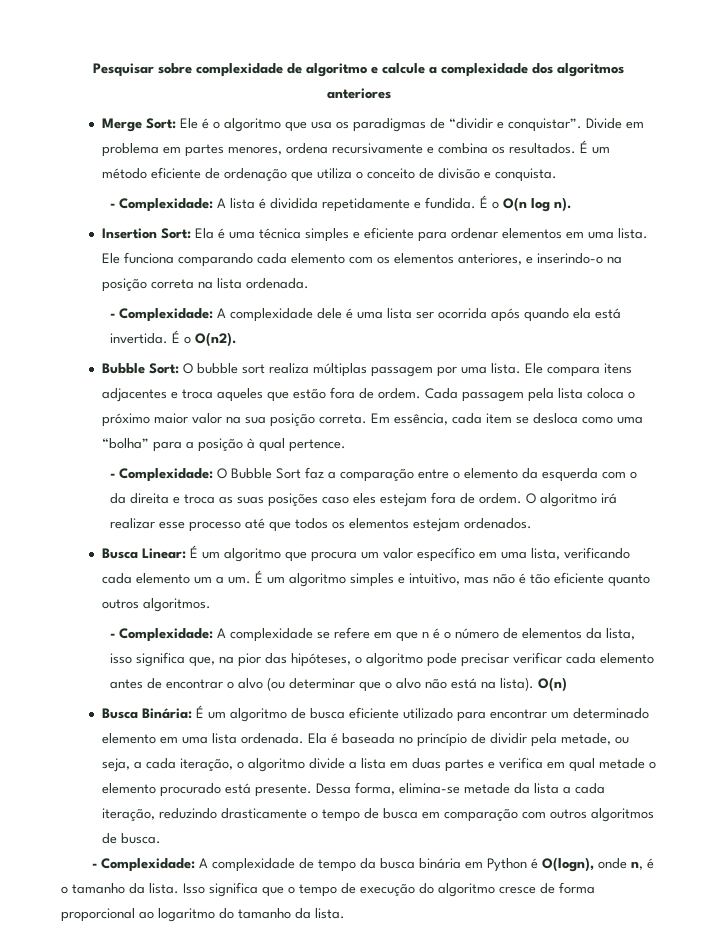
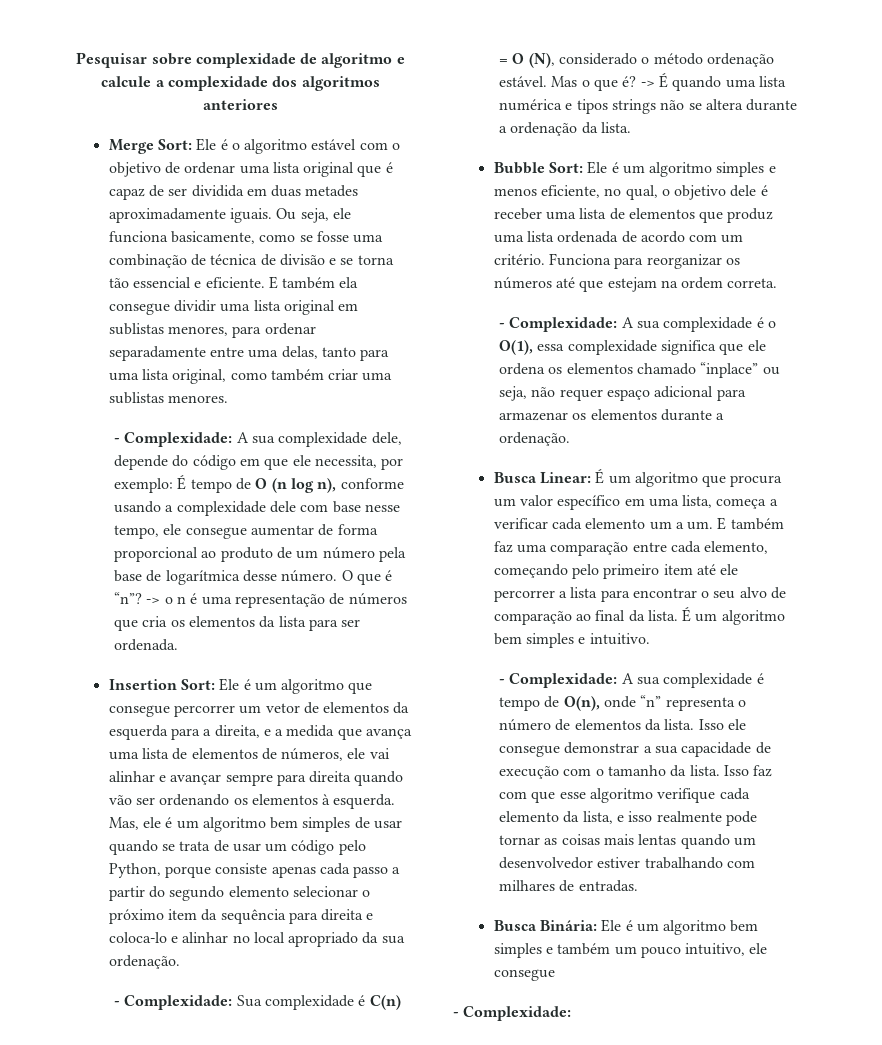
- Merge Sort: Ele é o algoritmo que usa os paradigmas de “dividir e conquistar”. Divide em problema em partes menores, ordena recursivamente e combina os resultados. É um método eficiente de ordenação que utiliza o conceito de divisão e conquista.
- - Complexidade: A lista é dividida repetidamente e fundida. É o O(n log n).
- Insertion Sort: Ela é uma técnica simples e eficiente para ordenar elementos em uma lista. Ele funciona comparando cada elemento com os elementos anteriores, e inserindo-o na posição correta na lista ordenada.
- - Complexidade: A complexidade dele é uma lista ser ocorrida após quando ela está invertida. É o O(n2).
- Bubble Sort: O bubble sort realiza múltiplas passagem por uma lista. Ele compara itens adjacentes e troca aqueles que estão fora de ordem. Cada passagem pela lista coloca o próximo maior valor na sua posição correta. Em essência, cada item se desloca como uma “bolha” para a posição à qual pertence.
- - Complexidade: O Bubble Sort faz a comparação entre o elemento da esquerda com o da direita e troca as suas posições caso eles estejam fora de ordem. O algoritmo irá realizar esse processo até que todos os elementos estejam ordenados.
+ Merge Sort: Ele é o algoritmo estável com o objetivo de ordenar uma lista original que é capaz de ser dividida em duas metades aproximadamente iguais. Ou seja, ele funciona basicamente, como se fosse uma combinação de técnica de divisão e se torna tão essencial e eficiente. E também ela consegue dividir uma lista original em sublistas menores, para ordenar separadamente entre uma delas, tanto para uma lista original, como também criar uma sublistas menores.
+ - Complexidade: A sua complexidade dele, depende do código em que ele necessita, por exemplo: É tempo de O (n log n), conforme usando a complexidade dele com base nesse tempo, ele consegue aumentar de forma proporcional ao produto de um número pela base de logarítmica desse número. O que é “n”? -> o n é uma representação de números que cria os elementos da lista para ser ordenada.
+ Insertion Sort: Ele é um algoritmo que consegue percorrer um vetor de elementos da esquerda para a direita, e a medida que avança uma lista de elementos de números, ele vai alinhar e avançar sempre para direita quando vão ser ordenando os elementos à esquerda. Mas, ele é um algoritmo bem simples de usar quando se trata de usar um código pelo Python, porque consiste apenas cada passo a partir do segundo elemento selecionar o próximo item da sequência para direita e coloca-lo e alinhar no local apropriado da sua ordenação.
+ - Complexidade: Sua complexidade é C(n) = O (N), considerado o método ordenação estável. Mas o que é? -> É quando uma lista numérica e tipos strings não se altera durante a ordenação da lista.
+ Bubble Sort: Ele é um algoritmo simples e menos eficiente, no qual, o objetivo dele é receber uma lista de elementos que produz uma lista ordenada de acordo com um critério. Funciona para reorganizar os números até que estejam na ordem correta.
+ - Complexidade: A sua complexidade é o O(1), essa complexidade significa que ele ordena os elementos chamado “inplace” ou seja, não requer espaço adicional para armazenar os elementos durante a ordenação.
- Busca Linear: É um algoritmo que procura um valor específico em uma lista, verificando cada elemento um a um.
+ Busca Linear: É um algoritmo que procura um valor específico em uma lista, começa a verificar cada elemento um a um.
- É um algoritmo simples e intuitivo, mas não é tão eficiente quanto outros algoritmos.
- - Complexidade: A complexidade se refere em que n é o número de elementos da lista, isso significa que, na pior das hipóteses, o algoritmo pode precisar verificar cada elemento antes de encontrar o alvo (ou determinar que o alvo não está na lista). O(n)
- Busca Binária: É um algoritmo de busca eficiente utilizado para encontrar um determinado elemento em uma lista ordenada. Ela é baseada no princípio de dividir pela metade, ou seja, a cada iteração, o algoritmo divide a lista em duas partes e verifica em qual metade o elemento procurado está presente. Dessa forma, elimina-se metade da lista a cada iteração, reduzindo drasticamente o tempo de busca em comparação com outros algoritmos de busca.
- - Complexidade: A complexidade de tempo da busca binária em Python é O(logn), onde n, é o tamanho da lista.
+ E também faz uma comparação entre cada elemento, começando pelo primeiro item até ele percorrer a lista para encontrar o seu alvo de comparação ao final da lista. É um algoritmo bem simples e intuitivo.
+ - Complexidade: A sua complexidade é tempo de O(n), onde “n” representa o número de elementos da lista. Isso ele consegue demonstrar a sua capacidade de execução com o tamanho da lista.
- Isso significa que o tempo de execução do algoritmo cresce de forma proporcional ao logaritmo do tamanho da lista.
+ Isso faz com que esse algoritmo verifique cada elemento da lista, e isso realmente pode tornar as coisas mais lentas quando um desenvolvedor estiver trabalhando com milhares de entradas.
+ Busca Binária: Ele é um algoritmo bem simples e também um pouco intuitivo, ele consegue
+ - Complexidade:

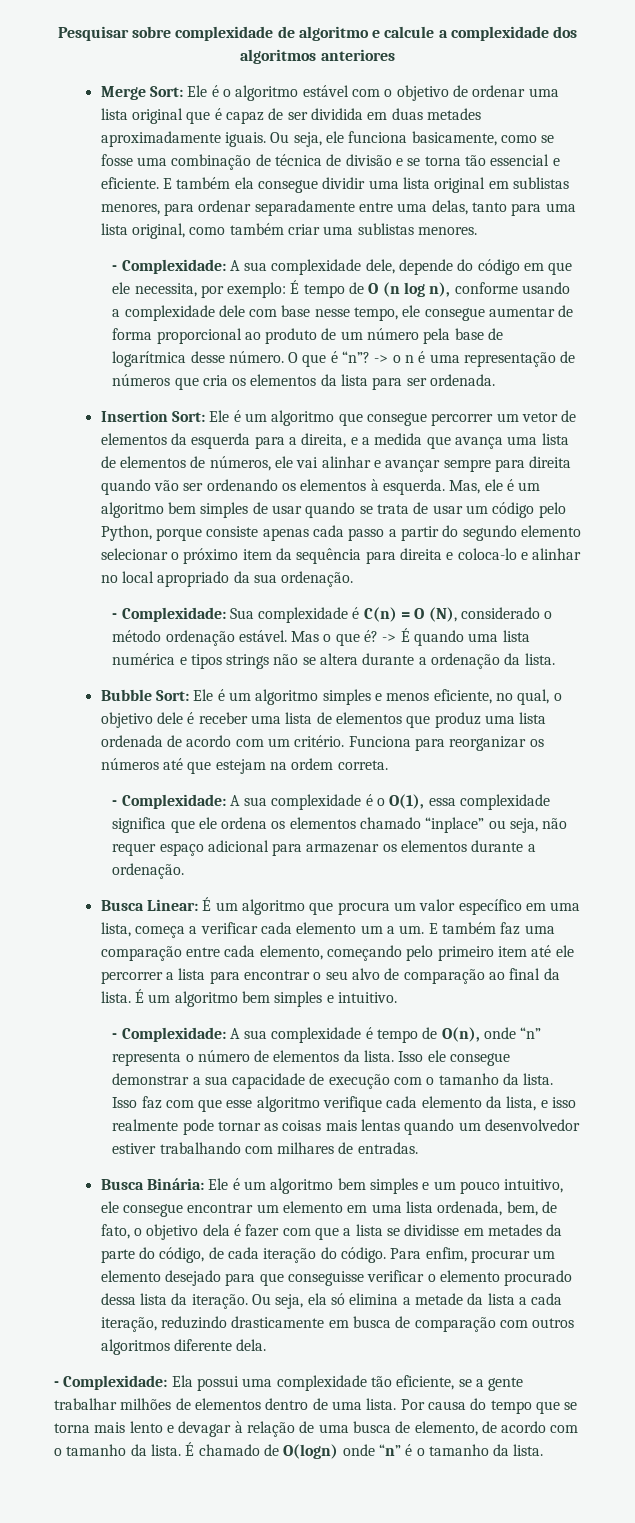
- Busca Binária: Ele é um algoritmo bem simples e também um pouco intuitivo, ele consegue
- - Complexidade:
+ Busca Binária: Ele é um algoritmo bem simples e um pouco intuitivo, ele consegue encontrar um elemento em uma lista ordenada, bem, de fato, o objetivo dela é fazer com que a lista se dividisse em metades da parte do código, de cada iteração do código. Para enfim, procurar um elemento desejado para que conseguisse verificar o elemento procurado dessa lista da iteração. Ou seja, ela só elimina a metade da lista a cada iteração, reduzindo drasticamente em busca de comparação com outros algoritmos diferente dela.
+ - Complexidade: Ela possui uma complexidade tão eficiente, se a gente trabalhar milhões de elementos dentro de uma lista. Por causa do tempo que se torna mais lento e devagar à relação de uma busca de elemento, de acordo com o tamanho da lista. É chamado de O(logn) onde “n” é o tamanho da lista.

